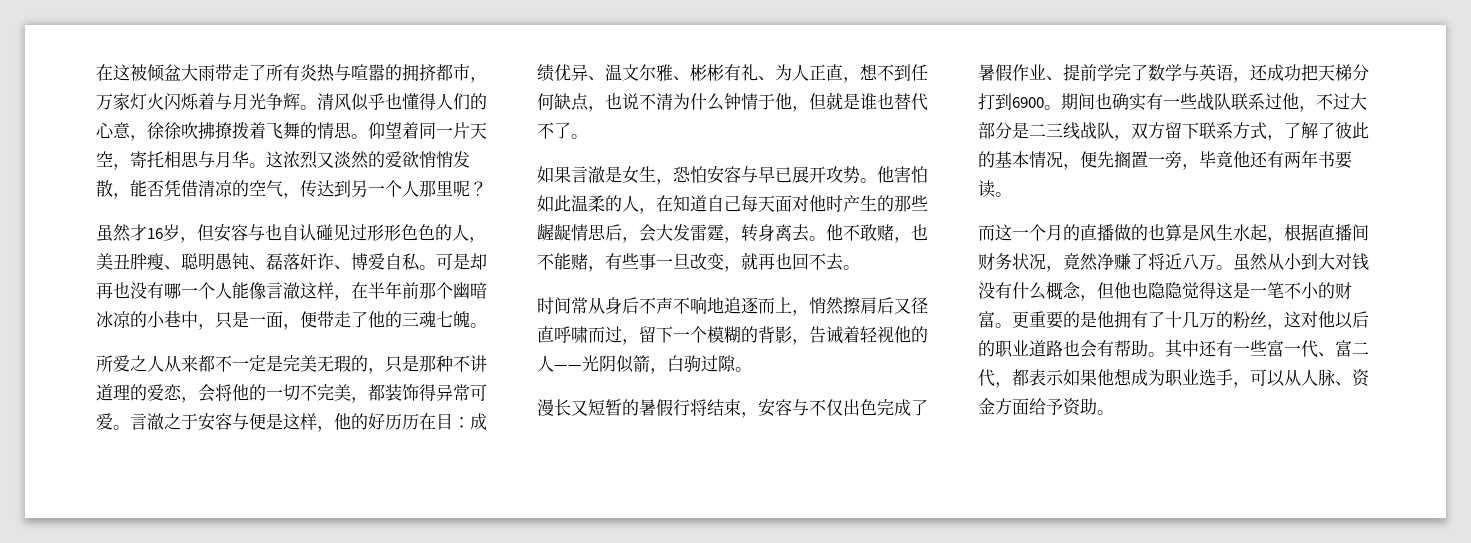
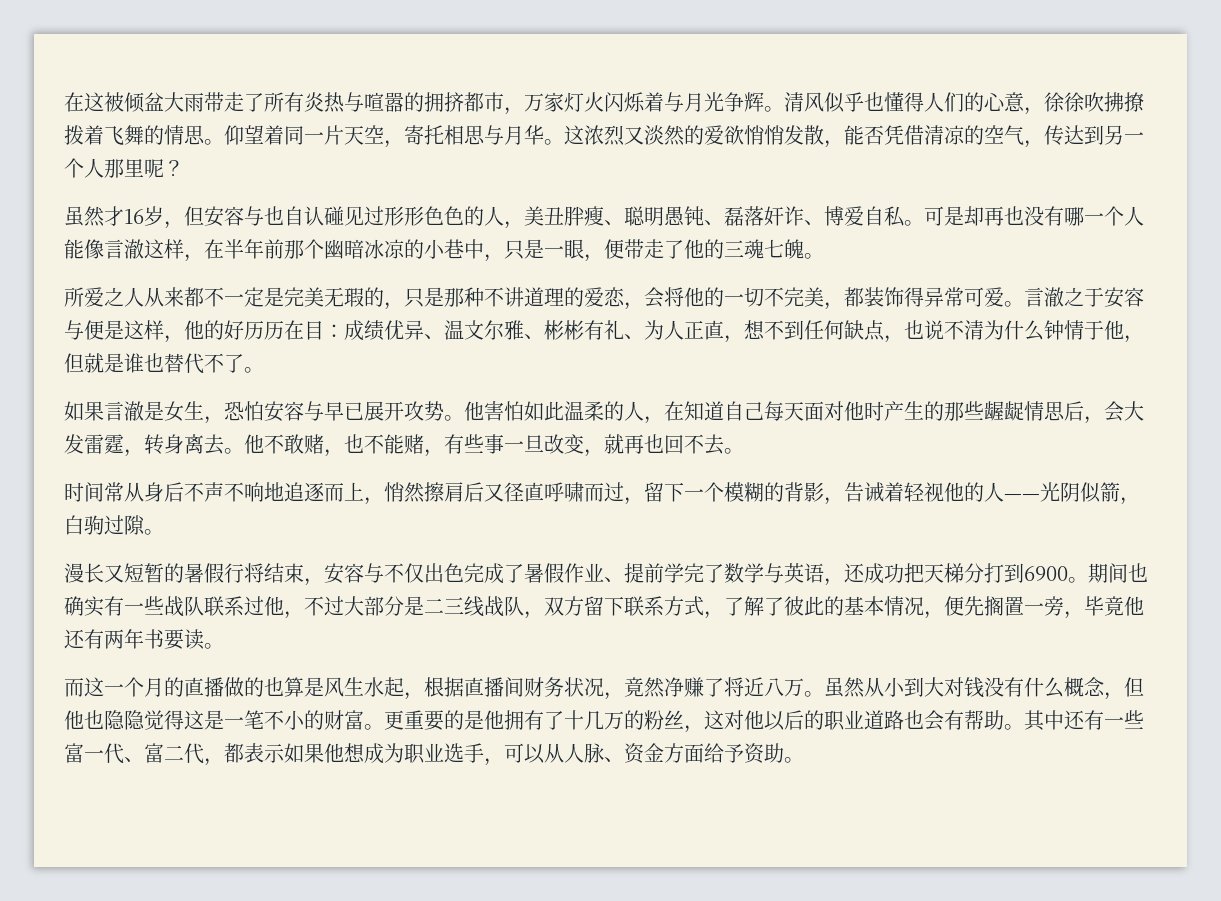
- 可是却再也没有哪一个人能像言澈这样，在半年前那个幽暗冰凉的小巷中，只是一面，便带走了他的三魂七魄。
+ 可是却再也没有哪一个人能像言澈这样，在半年前那个幽暗冰凉的小巷中，只是一眼，便带走了他的三魂七魄。

